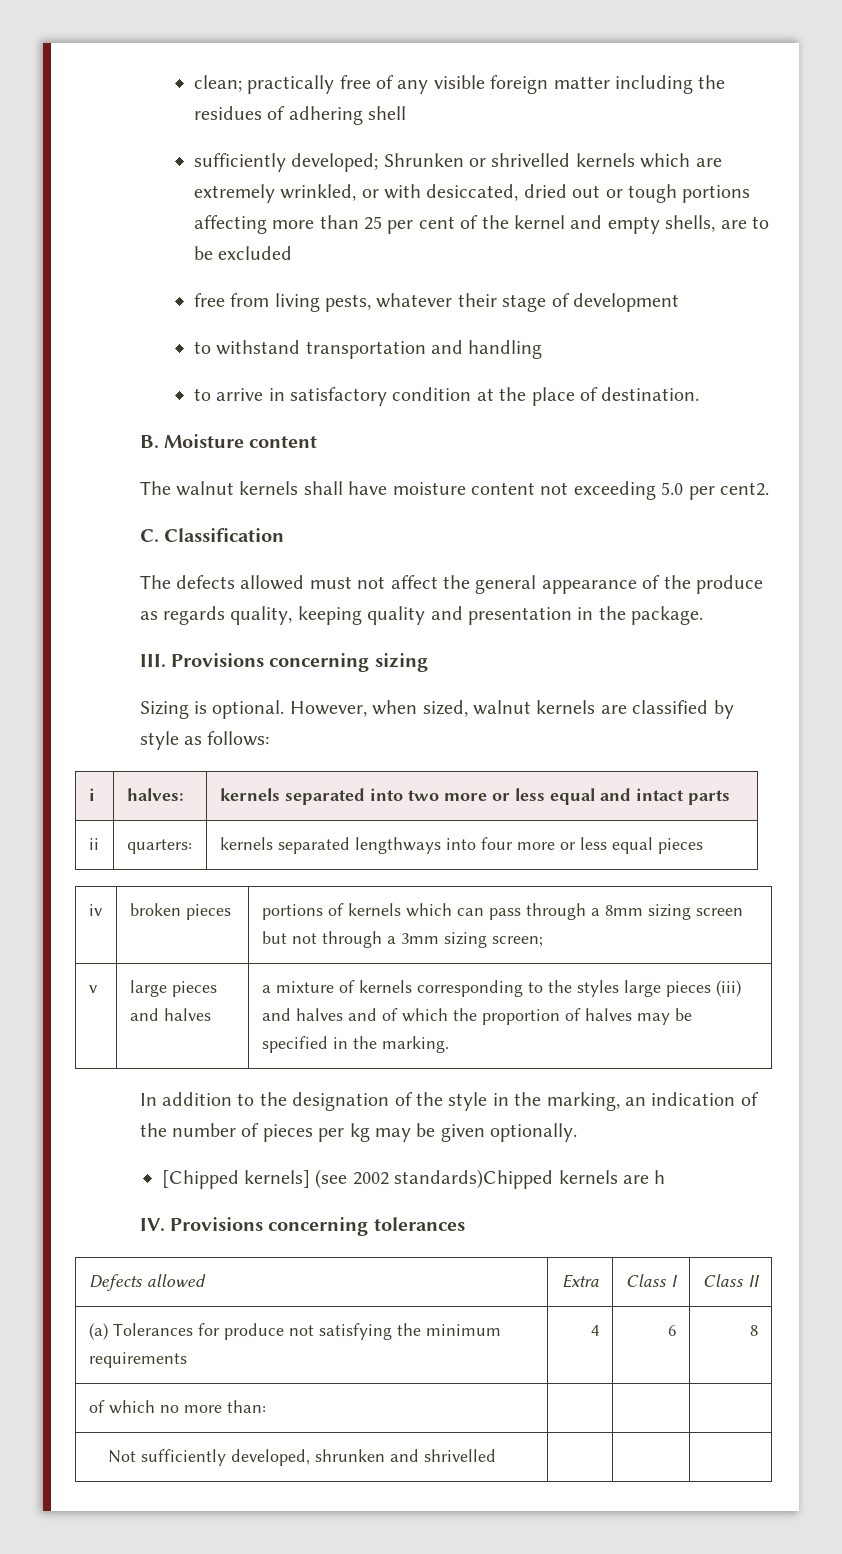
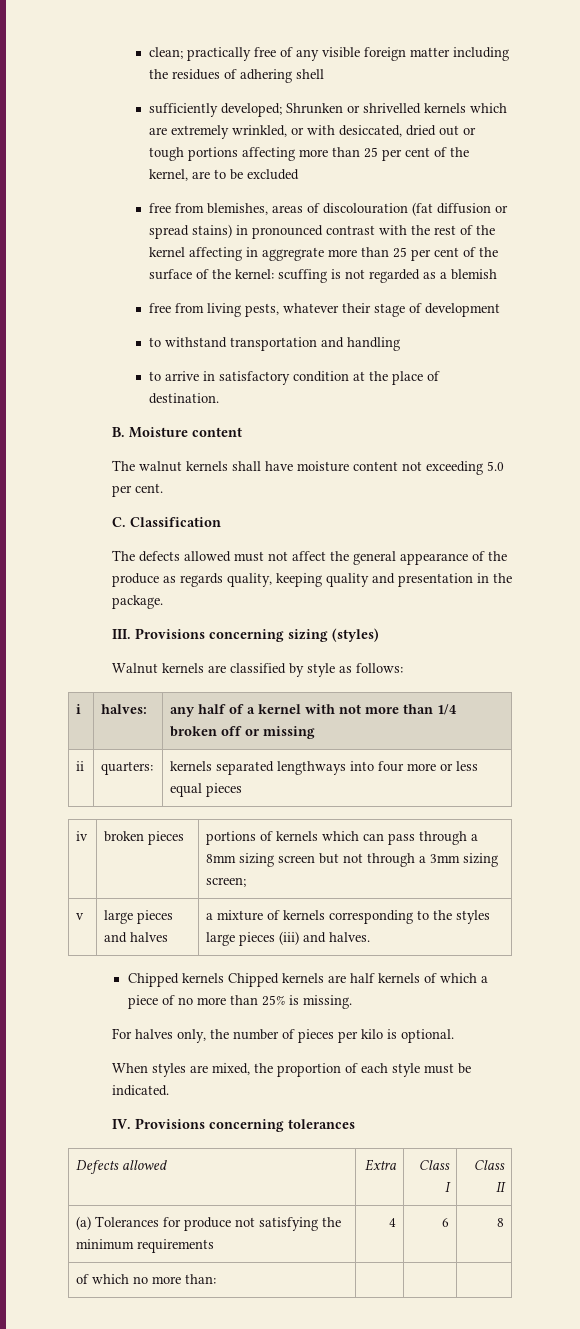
- sufficiently developed; Shrunken or shrivelled kernels which are extremely wrinkled, or with desiccated, dried out or tough portions affecting more than 25 per cent of the kernel and empty shells, are to be excluded
+ sufficiently developed; Shrunken or shrivelled kernels which are extremely wrinkled, or with desiccated, dried out or tough portions affecting more than 25 per cent of the kernel, are to be excluded
+ free from blemishes, areas of discolouration (fat diffusion or spread stains) in pronounced contrast with the rest of the kernel affecting in aggregrate more than 25 per cent of the surface of the kernel: scuffing is not regarded as a blemish
- The walnut kernels shall have moisture content not exceeding 5.0 per cent2.
+ The walnut kernels shall have moisture content not exceeding 5.0 per cent.
- III. Provisions concerning sizing
- Sizing is optional. However, when sized, walnut kernels are classified by style as follows:
+ III. Provisions concerning sizing (styles)
+ Walnut kernels are classified by style as follows:
- i | halves: | kernels separated into two more or less equal and intact parts
+ i | halves: | any half of a kernel with not more than 1/4 broken off or missing
- v | large pieces and halves | a mixture of kernels corresponding to the styles large pieces (iii) and halves and of which the proportion of halves may be specified in the marking.
- In addition to the designation of the style in the marking, an indication of the number of pieces per kg may be given optionally.
- [Chipped kernels] (see 2002 standards)Chipped kernels are h
+ v | large pieces and halves | a mixture of kernels corresponding to the styles large pieces (iii) and halves.
+ Chipped kernels Chipped kernels are half kernels of which a piece of no more than 25% is missing.
+ For halves only, the number of pieces per kilo is optional.
+ When styles are mixed, the proportion of each style must be indicated.
- Not sufficiently developed, shrunken and shrivelled | | |

